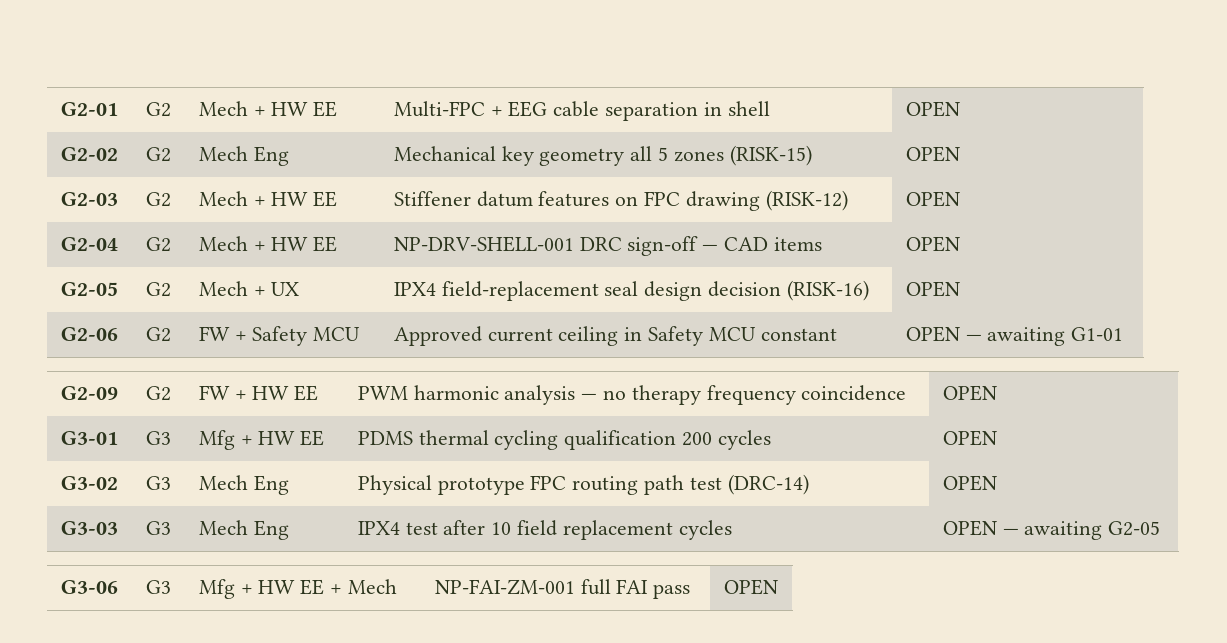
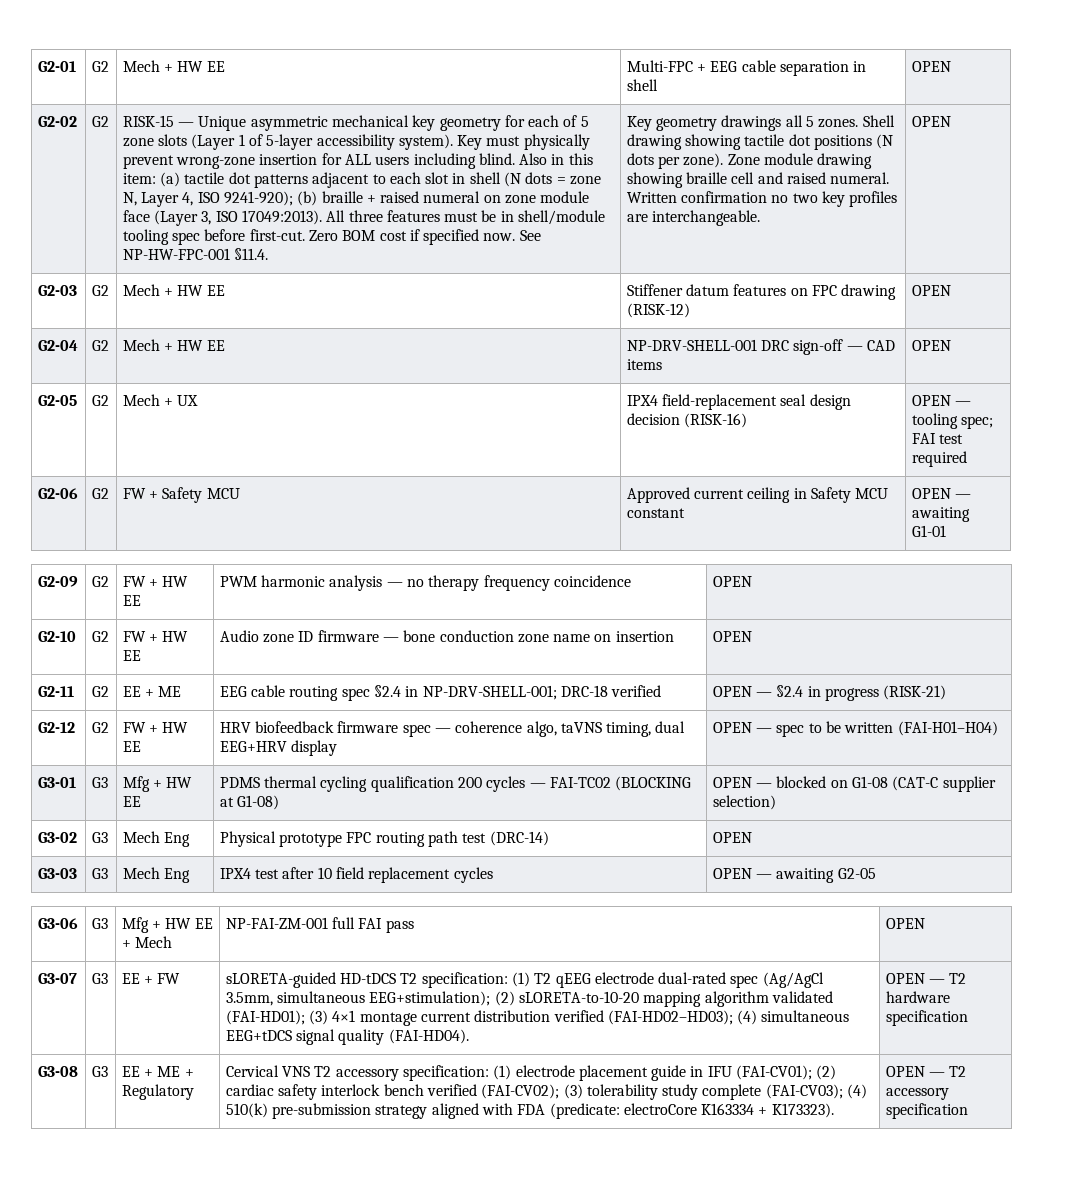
- Mech Eng | Mechanical key geometry all 5 zones (RISK-15)
+ RISK-15 — Unique asymmetric mechanical key geometry for each of 5 zone slots (Layer 1 of 5-layer accessibility system). Key must physically prevent wrong-zone insertion for ALL users including blind. Also in this item: (a) tactile dot patterns adjacent to each slot in shell (N dots = zone N, Layer 4, ISO 9241-920); (b) braille + raised numeral on zone module face (Layer 3, ISO 17049:2013). All three features must be in shell/module tooling spec before first-cut. Zero BOM cost if specified now. See NP-HW-FPC-001 §11.4. | Key geometry drawings all 5 zones. Shell drawing showing tactile dot positions (N dots per zone). Zone module drawing showing braille cell and raised numeral. Written confirmation no two key profiles are interchangeable.
- G2-05 | G2 | Mech + UX | IPX4 field-replacement seal design decision (RISK-16) | OPEN
+ G2-05 | G2 | Mech + UX | IPX4 field-replacement seal design decision (RISK-16) | OPEN — tooling spec; FAI test required
+ G2-10 | G2 | FW + HW EE | Audio zone ID firmware — bone conduction zone name on insertion | OPEN
+ G2-11 | G2 | EE + ME | EEG cable routing spec §2.4 in NP-DRV-SHELL-001; DRC-18 verified | OPEN — §2.4 in progress (RISK-21)
+ G2-12 | G2 | FW + HW EE | HRV biofeedback firmware spec — coherence algo, taVNS timing, dual EEG+HRV display | OPEN — spec to be written (FAI-H01–H04)
- G3-01 | G3 | Mfg + HW EE | PDMS thermal cycling qualification 200 cycles | OPEN
+ G3-01 | G3 | Mfg + HW EE | PDMS thermal cycling qualification 200 cycles — FAI-TC02 (BLOCKING at G1-08) | OPEN — blocked on G1-08 (CAT-C supplier selection)
+ G3-07 | G3 | EE + FW | sLORETA-guided HD-tDCS T2 specification: (1) T2 qEEG electrode dual-rated spec (Ag/AgCl 3.5mm, simultaneous EEG+stimulation); (2) sLORETA-to-10-20 mapping algorithm validated (FAI-HD01); (3) 4×1 montage current distribution verified (FAI-HD02–HD03); (4) simultaneous EEG+tDCS signal quality (FAI-HD04). | OPEN — T2 hardware specification
+ G3-08 | G3 | EE + ME + Regulatory | Cervical VNS T2 accessory specification: (1) electrode placement guide in IFU (FAI-CV01); (2) cardiac safety interlock bench verified (FAI-CV02); (3) tolerability study complete (FAI-CV03); (4) 510(k) pre-submission strategy aligned with FDA (predicate: electroCore K163334 + K173323). | OPEN — T2 accessory specification

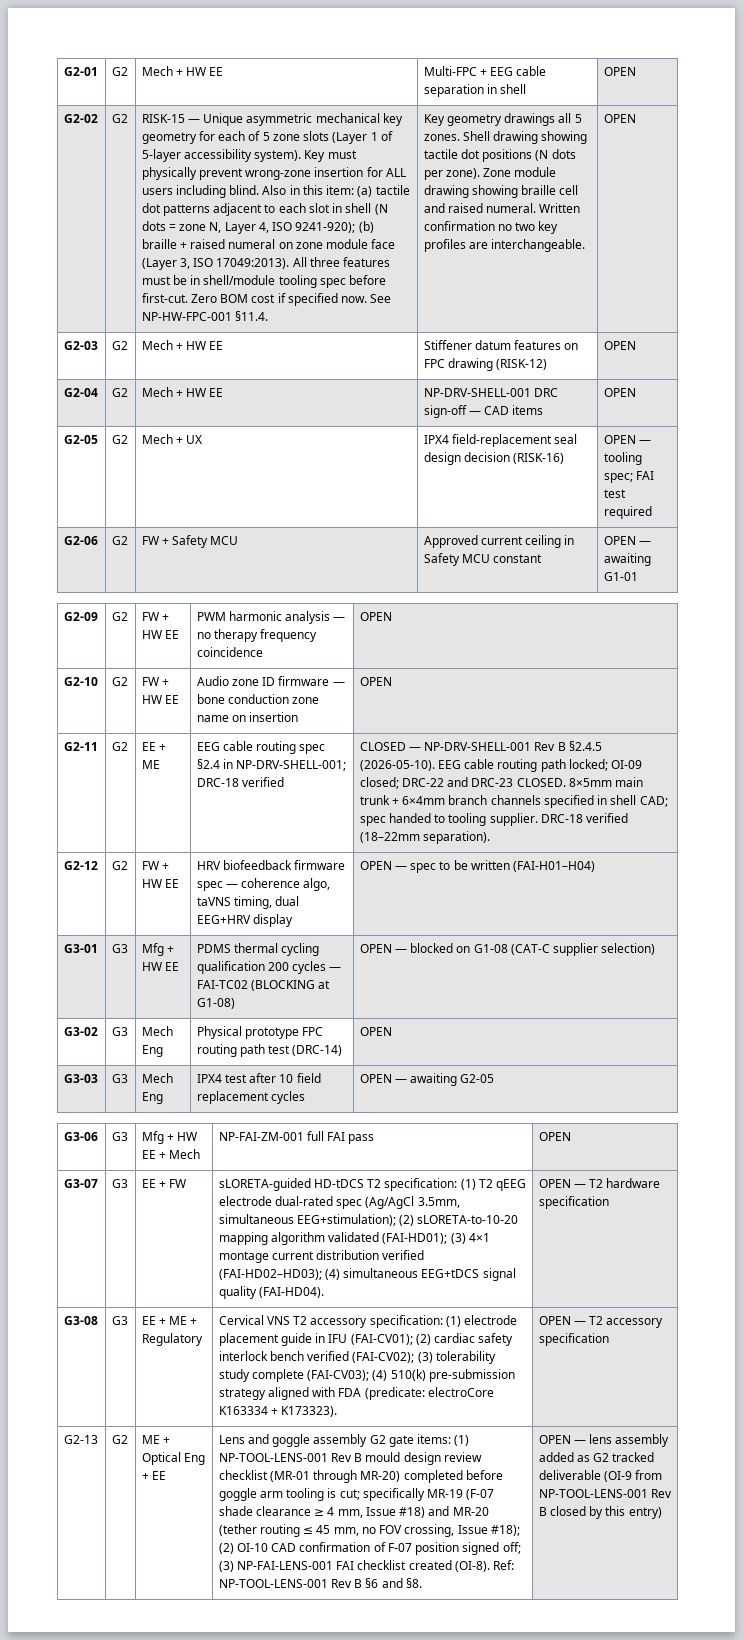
- OPEN — §2.4 in progress (RISK-21)
+ CLOSED — NP-DRV-SHELL-001 Rev B §2.4.5 (2026-05-10). EEG cable routing path locked; OI-09 closed; DRC-22 and DRC-23 CLOSED. 8×5mm main trunk + 6×4mm branch channels specified in shell CAD; spec handed to tooling supplier. DRC-18 verified (18–22mm separation).
+ G2-13 | G2 | ME + Optical Eng + EE | Lens and goggle assembly G2 gate items: (1) NP-TOOL-LENS-001 Rev B mould design review checklist (MR-01 through MR-20) completed before goggle arm tooling is cut; specifically MR-19 (F-07 shade clearance ≥ 4 mm, Issue #18) and MR-20 (tether routing ≤ 45 mm, no FOV crossing, Issue #18); (2) OI-10 CAD confirmation of F-07 position signed off; (3) NP-FAI-LENS-001 FAI checklist created (OI-8). Ref: NP-TOOL-LENS-001 Rev B §6 and §8. | OPEN — lens assembly added as G2 tracked deliverable (OI-9 from NP-TOOL-LENS-001 Rev B closed by this entry)

